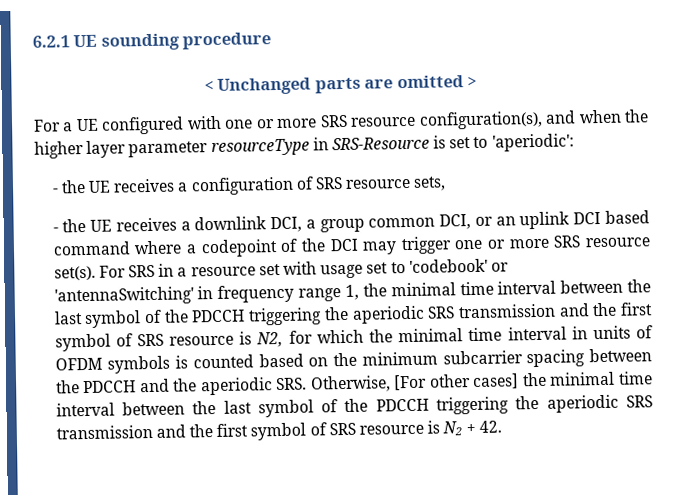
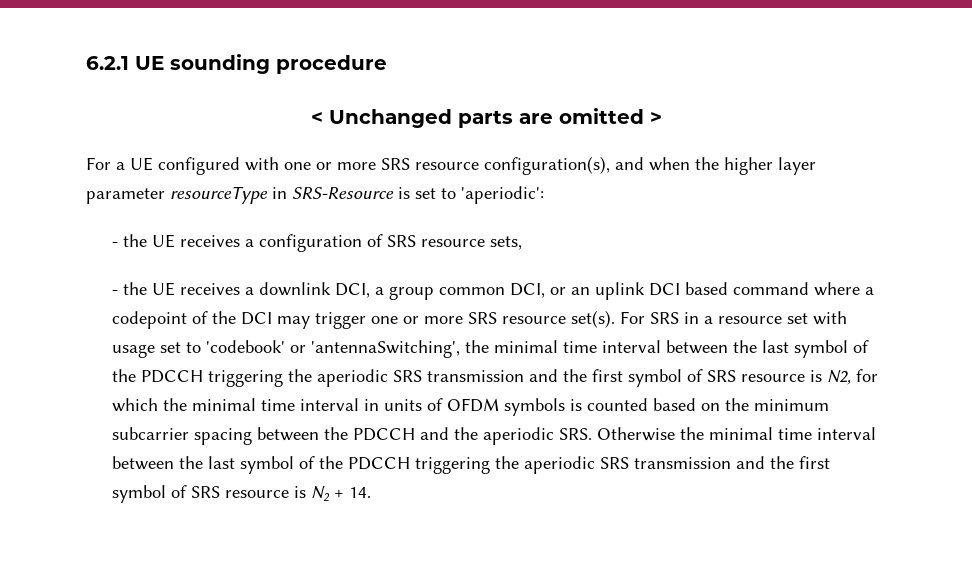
- For SRS in a resource set with usage set to 'codebook' or 'antennaSwitching' in frequency range 1, the minimal time interval between the last symbol of the PDCCH triggering the aperiodic SRS transmission and the first symbol of SRS resource is N2, for which the minimal time interval in units of OFDM symbols is counted based on the minimum subcarrier spacing between the PDCCH and the aperiodic SRS. Otherwise, [For other cases] the minimal time interval between the last symbol of the PDCCH triggering the aperiodic SRS transmission and the first symbol of SRS resource is N2 + 42.
+ For SRS in a resource set with usage set to 'codebook' or 'antennaSwitching', the minimal time interval between the last symbol of the PDCCH triggering the aperiodic SRS transmission and the first symbol of SRS resource is N2, for which the minimal time interval in units of OFDM symbols is counted based on the minimum subcarrier spacing between the PDCCH and the aperiodic SRS. Otherwise the minimal time interval between the last symbol of the PDCCH triggering the aperiodic SRS transmission and the first symbol of SRS resource is N2 + 14.

